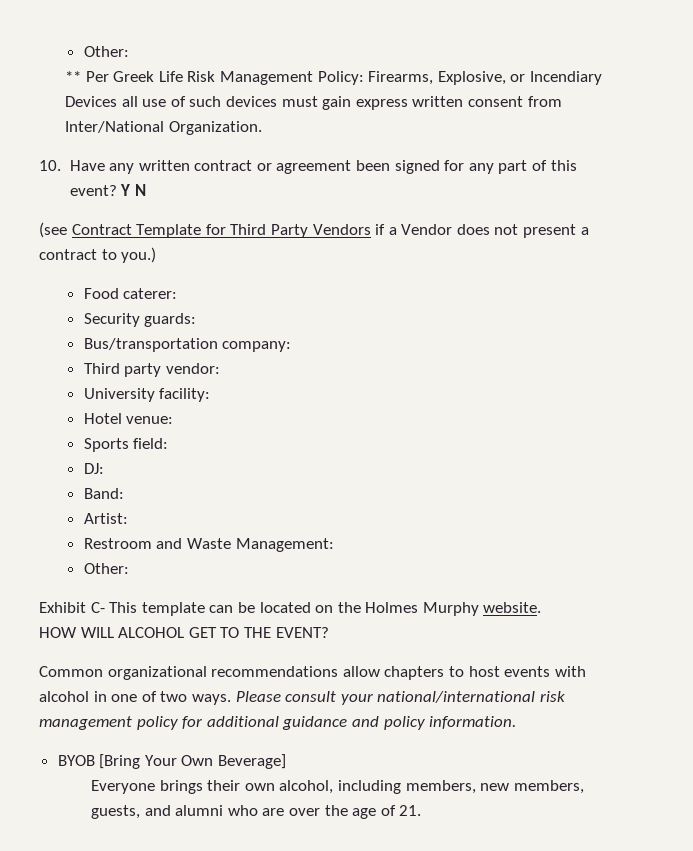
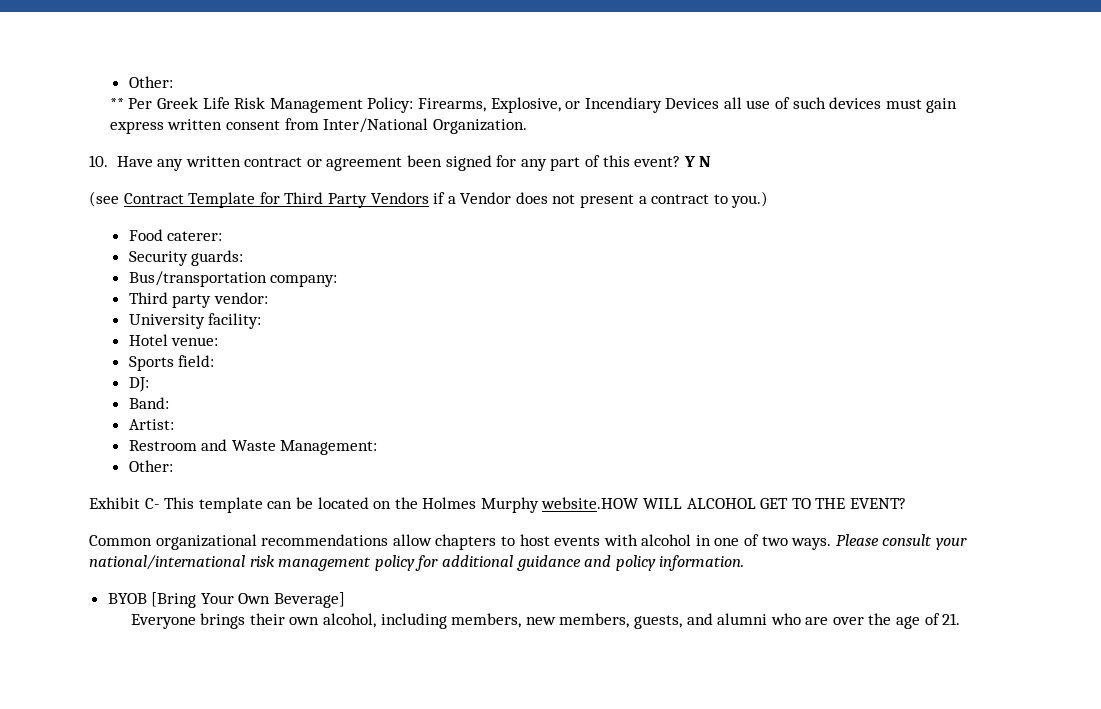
- Exhibit C- This template can be located on the Holmes Murphy website.
- HOW WILL ALCOHOL GET TO THE EVENT?
+ Exhibit C- This template can be located on the Holmes Murphy website.HOW WILL ALCOHOL GET TO THE EVENT?

